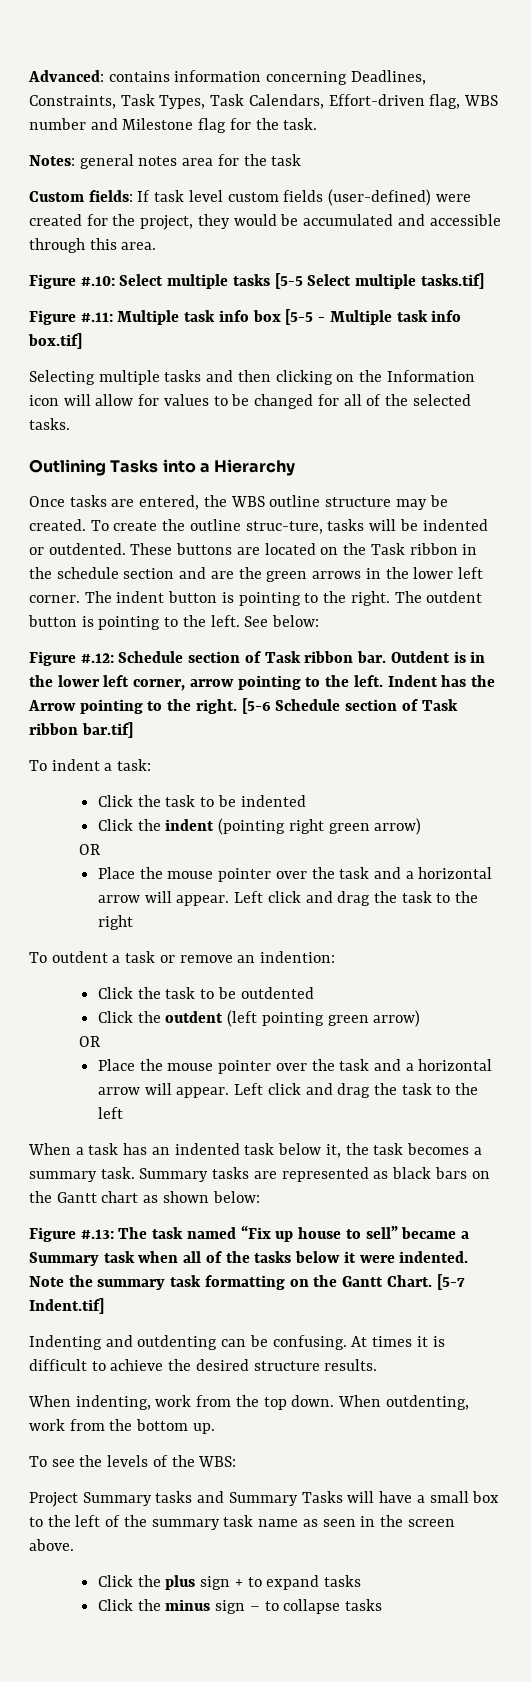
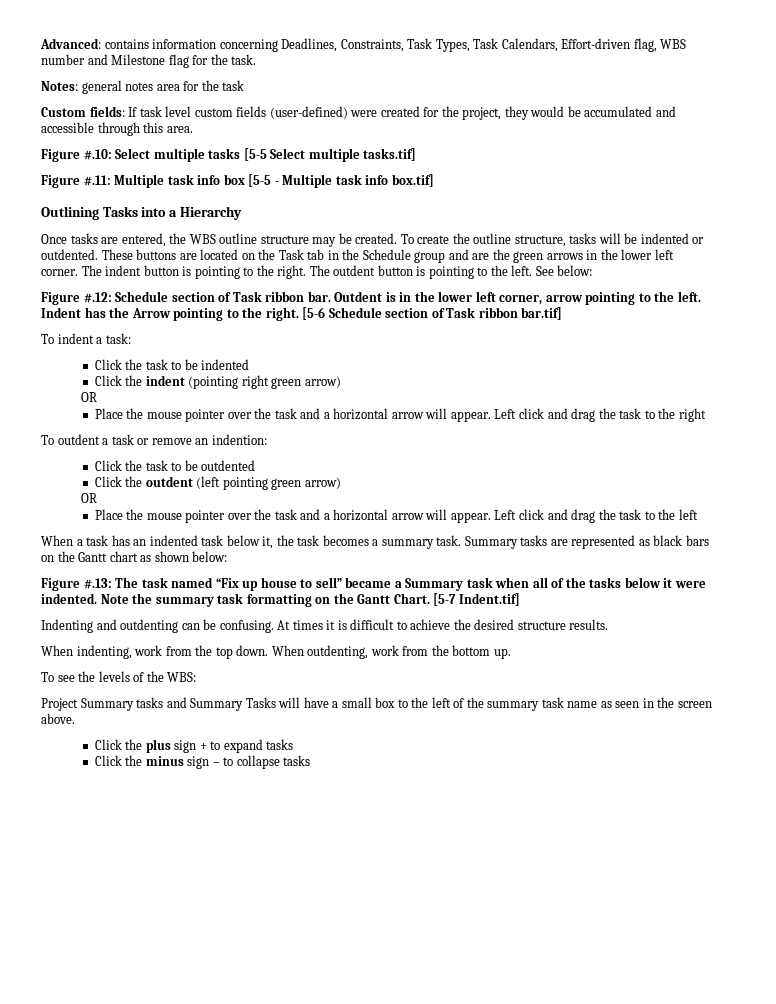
- Selecting multiple tasks and then clicking on the Information icon will allow for values to be changed for all of the selected tasks.
- To create the outline struc-ture, tasks will be indented or outdented.
+ To create the outline structure, tasks will be indented or outdented.
- These buttons are located on the Task ribbon in the schedule section and are the green arrows in the lower left corner.
+ These buttons are located on the Task tab in the Schedule group and are the green arrows in the lower left corner.

